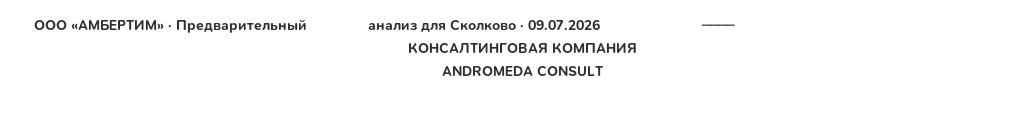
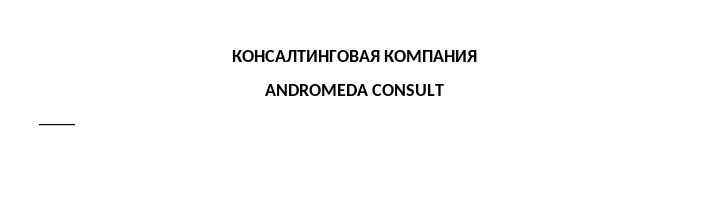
- ООО «АМБЕРТИМ» · Предварительный анализ для Сколково · 09.07.2026

